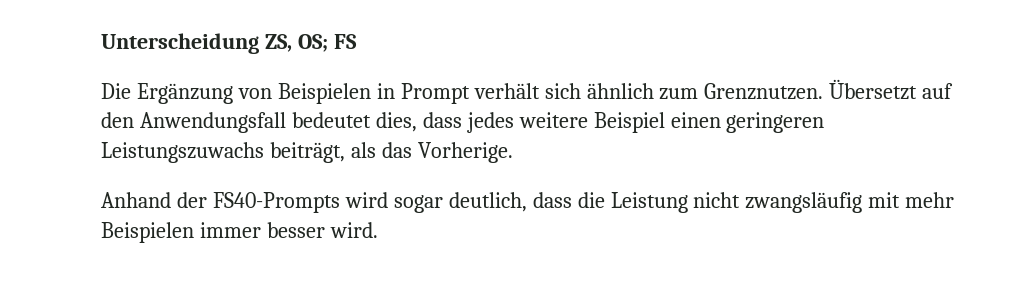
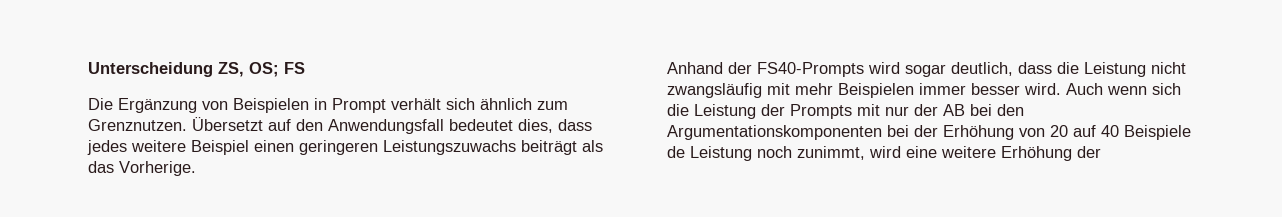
- Übersetzt auf den Anwendungsfall bedeutet dies, dass jedes weitere Beispiel einen geringeren Leistungszuwachs beiträgt, als das Vorherige.
+ Übersetzt auf den Anwendungsfall bedeutet dies, dass jedes weitere Beispiel einen geringeren Leistungszuwachs beiträgt als das Vorherige.
+ Auch wenn sich die Leistung der Prompts mit nur der AB bei den Argumentationskomponenten bei der Erhöhung von 20 auf 40 Beispiele de Leistung noch zunimmt, wird eine weitere Erhöhung der

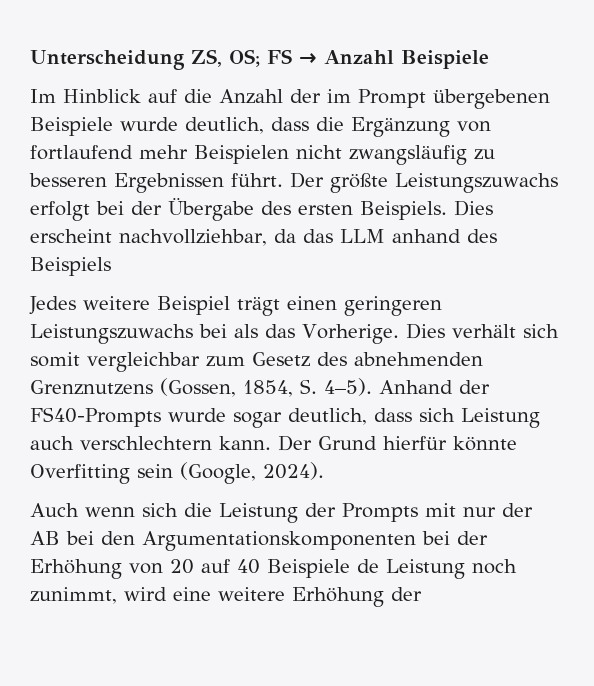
- Unterscheidung ZS, OS; FS
- Die Ergänzung von Beispielen in Prompt verhält sich ähnlich zum Grenznutzen. Übersetzt auf den Anwendungsfall bedeutet dies, dass jedes weitere Beispiel einen geringeren Leistungszuwachs beiträgt als das Vorherige.
- Anhand der FS40-Prompts wird sogar deutlich, dass die Leistung nicht zwangsläufig mit mehr Beispielen immer besser wird. Auch wenn sich die Leistung der Prompts mit nur der AB bei den Argumentationskomponenten bei der Erhöhung von 20 auf 40 Beispiele de Leistung noch zunimmt, wird eine weitere Erhöhung der
+ Unterscheidung ZS, OS; FS → Anzahl Beispiele
+ Im Hinblick auf die Anzahl der im Prompt übergebenen Beispiele wurde deutlich, dass die Ergänzung von fortlaufend mehr Beispielen nicht zwangsläufig zu besseren Ergebnissen führt. Der größte Leistungszuwachs erfolgt bei der Übergabe des ersten Beispiels. Dies erscheint nachvollziehbar, da das LLM anhand des Beispiels
+ Jedes weitere Beispiel trägt einen geringeren Leistungszuwachs bei als das Vorherige. Dies verhält sich somit vergleichbar zum Gesetz des abnehmenden Grenznutzens (Gossen, 1854, S. 4–5). Anhand der FS40-Prompts wurde sogar deutlich, dass sich Leistung auch verschlechtern kann. Der Grund hierfür könnte Overfitting sein (Google, 2024).
+ Auch wenn sich die Leistung der Prompts mit nur der AB bei den Argumentationskomponenten bei der Erhöhung von 20 auf 40 Beispiele de Leistung noch zunimmt, wird eine weitere Erhöhung der

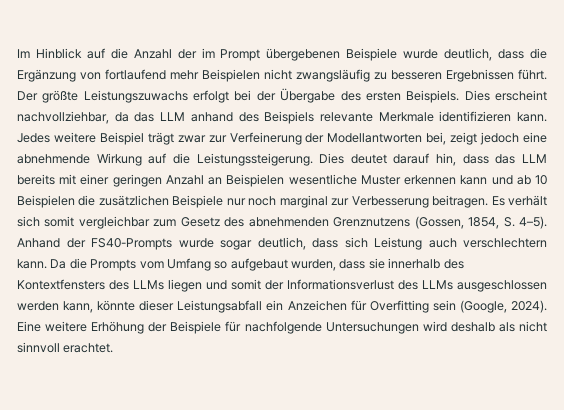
- Unterscheidung ZS, OS; FS → Anzahl Beispiele
- Dies erscheint nachvollziehbar, da das LLM anhand des Beispiels
- Jedes weitere Beispiel trägt einen geringeren Leistungszuwachs bei als das Vorherige. Dies verhält sich somit vergleichbar zum Gesetz des abnehmenden Grenznutzens (Gossen, 1854, S. 4–5).
+ Dies erscheint nachvollziehbar, da das LLM anhand des Beispiels relevante Merkmale identifizieren kann. Jedes weitere Beispiel trägt zwar zur Verfeinerung der Modellantworten bei, zeigt jedoch eine abnehmende Wirkung auf die Leistungssteigerung. Dies deutet darauf hin, dass das LLM bereits mit einer geringen Anzahl an Beispielen wesentliche Muster erkennen kann und ab 10 Beispielen die zusätzlichen Beispiele nur noch marginal zur Verbesserung beitragen. Es verhält sich somit vergleichbar zum Gesetz des abnehmenden Grenznutzens (Gossen, 1854, S. 4–5).
- Der Grund hierfür könnte Overfitting sein (Google, 2024).
- Auch wenn sich die Leistung der Prompts mit nur der AB bei den Argumentationskomponenten bei der Erhöhung von 20 auf 40 Beispiele de Leistung noch zunimmt, wird eine weitere Erhöhung der
+ Da die Prompts vom Umfang so aufgebaut wurden, dass sie innerhalb des Kontextfensters des LLMs liegen und somit der Informationsverlust des LLMs ausgeschlossen werden kann, könnte dieser Leistungsabfall ein Anzeichen für Overfitting sein (Google, 2024). Eine weitere Erhöhung der Beispiele für nachfolgende Untersuchungen wird deshalb als nicht sinnvoll erachtet.

